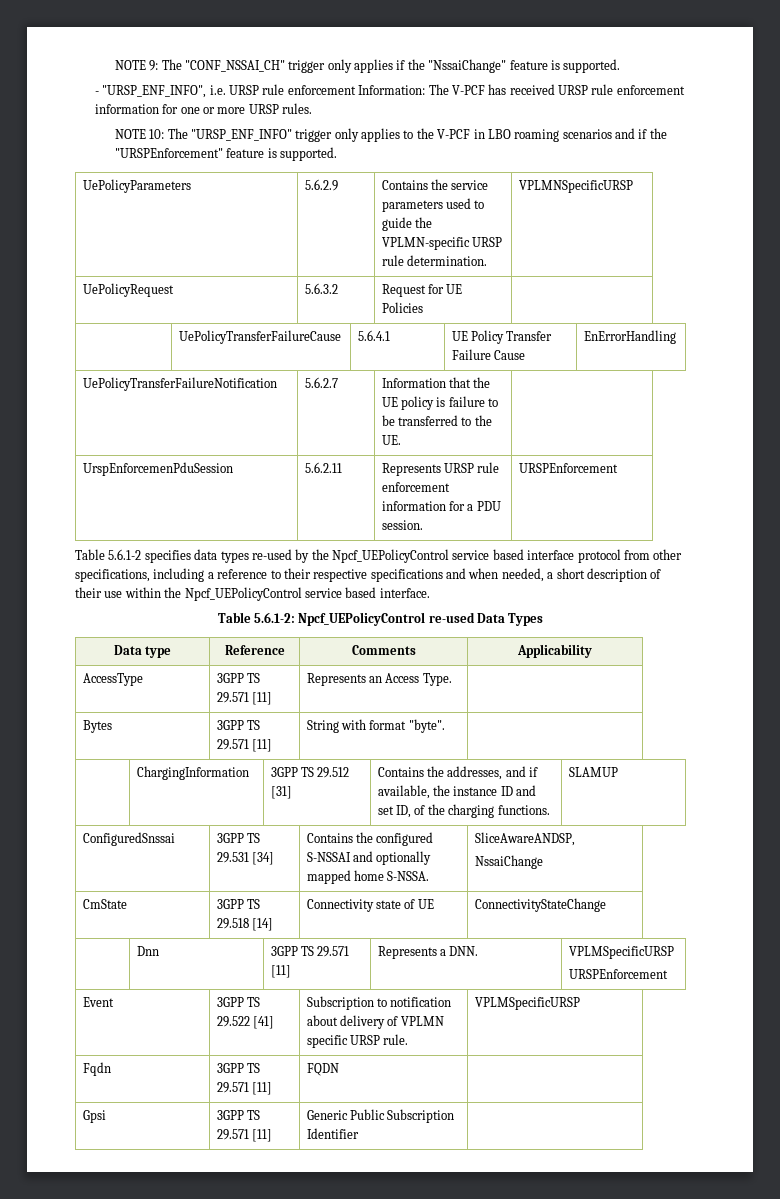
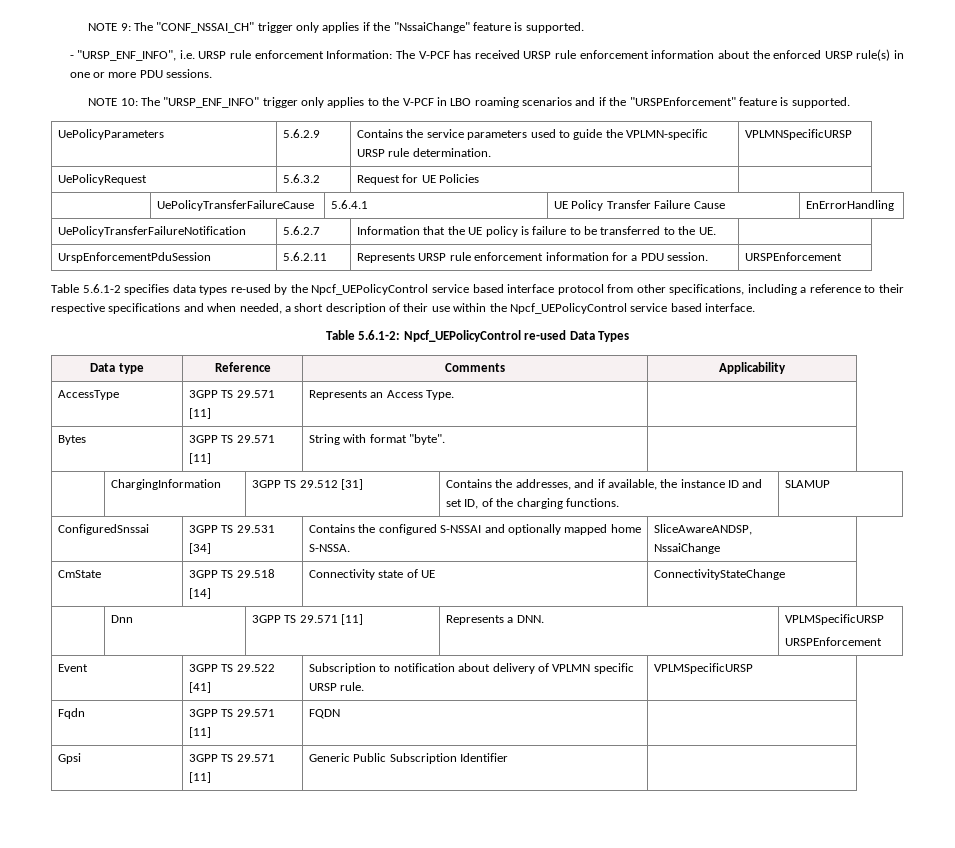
- - "URSP_ENF_INFO", i.e. URSP rule enforcement Information: The V-PCF has received URSP rule enforcement information for one or more URSP rules.
+ - "URSP_ENF_INFO", i.e. URSP rule enforcement Information: The V-PCF has received URSP rule enforcement information about the enforced URSP rule(s) in one or more PDU sessions.
- UrspEnforcemenPduSession | 5.6.2.11 | Represents URSP rule enforcement information for a PDU session. | URSPEnforcement
+ UrspEnforcementPduSession | 5.6.2.11 | Represents URSP rule enforcement information for a PDU session. | URSPEnforcement

